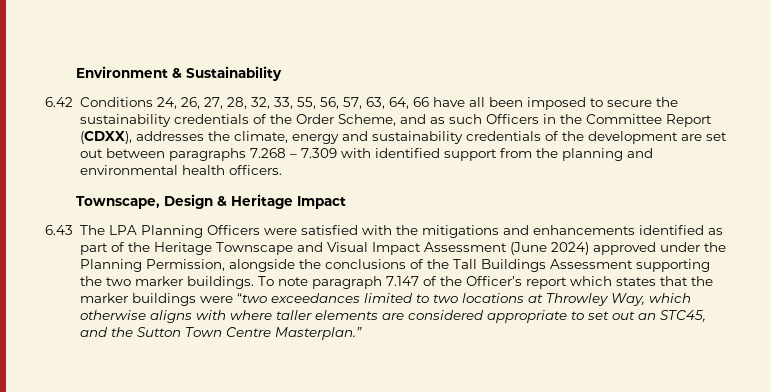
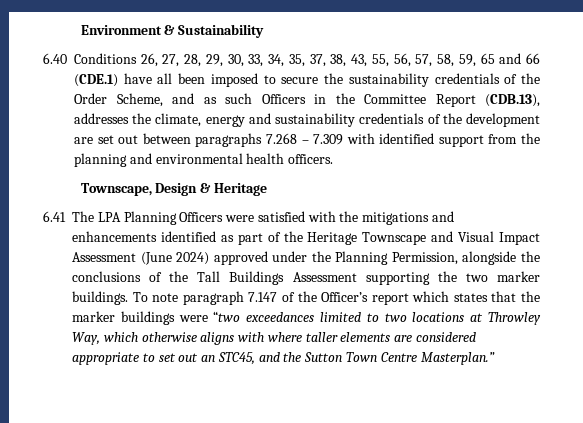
- 6.42 Conditions 24, 26, 27, 28, 32, 33, 55, 56, 57, 63, 64, 66 have all been imposed to secure the sustainability credentials of the Order Scheme, and as such Officers in the Committee Report (CDXX), addresses the climate, energy and sustainability credentials of the development are set out between paragraphs 7.268 – 7.309 with identified support from the planning and environmental health officers.
+ 6.40 Conditions 26, 27, 28, 29, 30, 33, 34, 35, 37, 38, 43, 55, 56, 57, 58, 59, 65 and 66 (CDE.1) have all been imposed to secure the sustainability credentials of the Order Scheme, and as such Officers in the Committee Report (CDB.13), addresses the climate, energy and sustainability credentials of the development are set out between paragraphs 7.268 – 7.309 with identified support from the planning and environmental health officers.
- Townscape, Design & Heritage Impact
- 6.43 The LPA Planning Officers were satisfied with the mitigations and enhancements identified as part of the Heritage Townscape and Visual Impact Assessment (June 2024) approved under the Planning Permission, alongside the conclusions of the Tall Buildings Assessment supporting the two marker buildings.
+ Townscape, Design & Heritage
+ 6.41 The LPA Planning Officers were satisfied with the mitigations and enhancements identified as part of the Heritage Townscape and Visual Impact Assessment (June 2024) approved under the Planning Permission, alongside the conclusions of the Tall Buildings Assessment supporting the two marker buildings.

